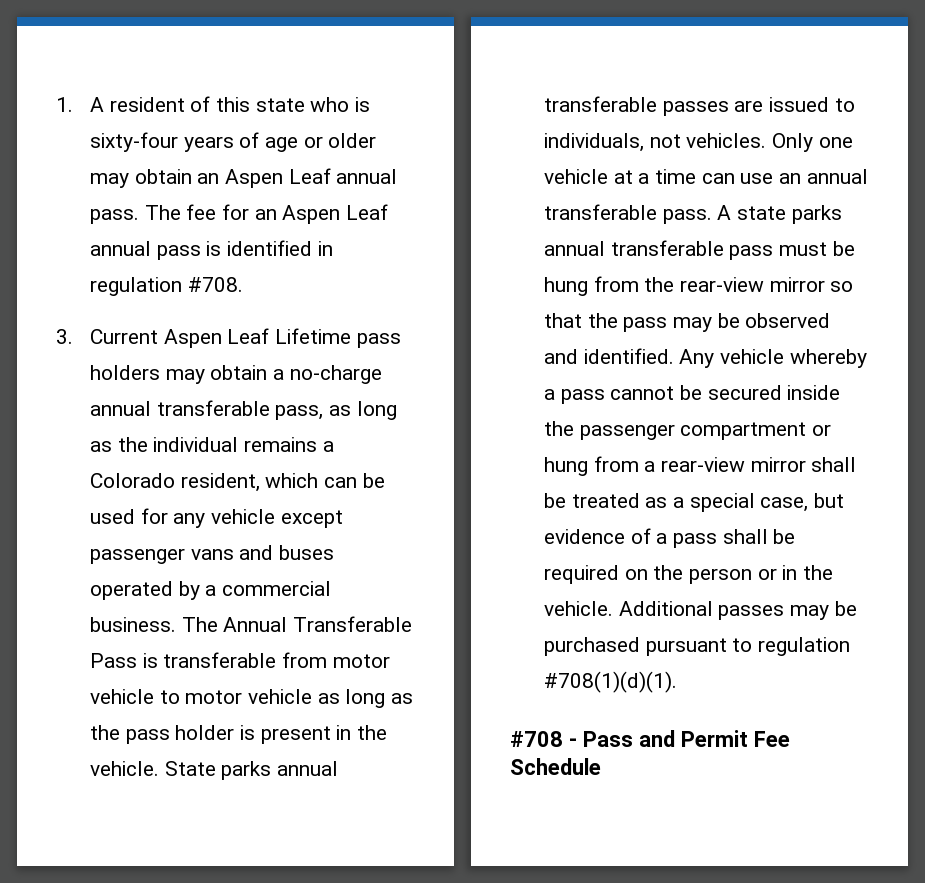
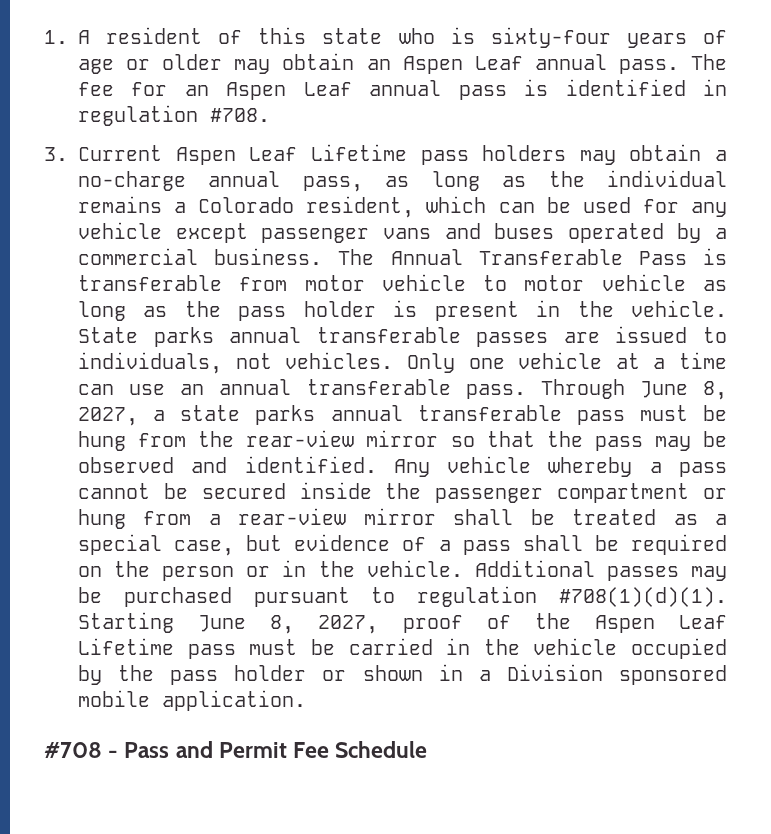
- 3. Current Aspen Leaf Lifetime pass holders may obtain a no-charge annual transferable pass, as long as the individual remains a Colorado resident, which can be used for any vehicle except passenger vans and buses operated by a commercial business.
+ 3. Current Aspen Leaf Lifetime pass holders may obtain a no-charge annual pass, as long as the individual remains a Colorado resident, which can be used for any vehicle except passenger vans and buses operated by a commercial business.
- A state parks annual transferable pass must be hung from the rear-view mirror so that the pass may be observed and identified.
+ Through June 8, 2027, a state parks annual transferable pass must be hung from the rear-view mirror so that the pass may be observed and identified.
+ Starting June 8, 2027, proof of the Aspen Leaf Lifetime pass must be carried in the vehicle occupied by the pass holder or shown in a Division sponsored mobile application.

